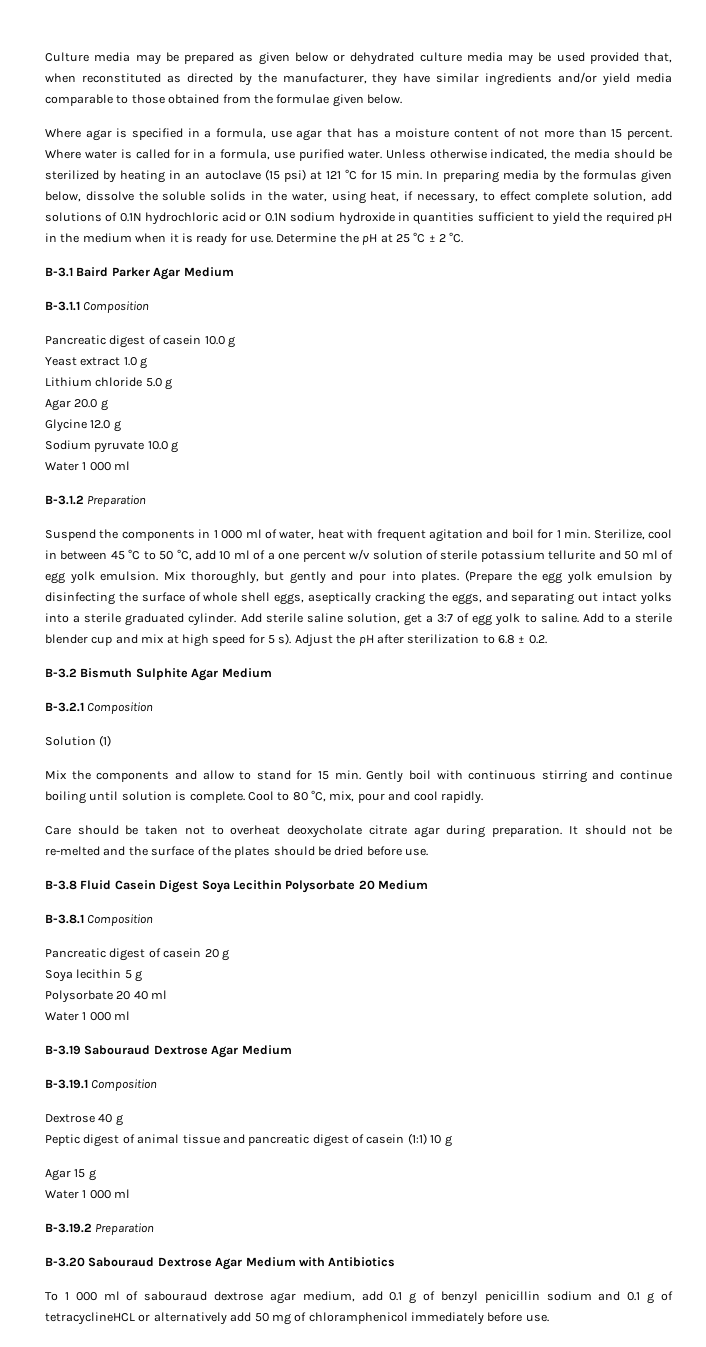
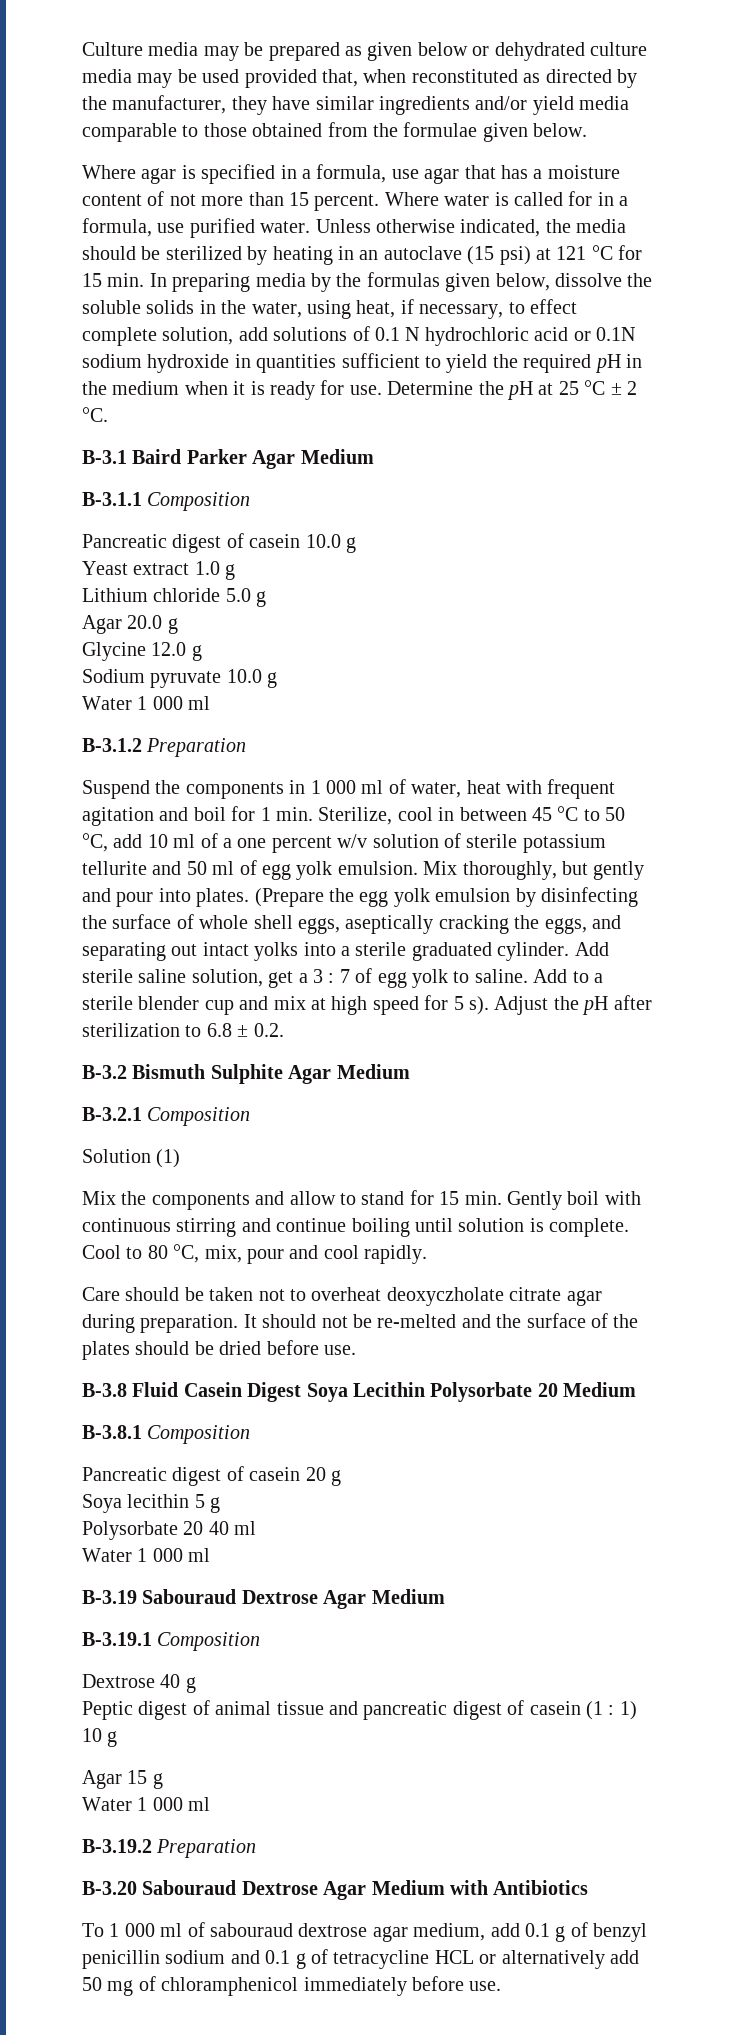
- Unless otherwise indicated, the media should be sterilized by heating in an autoclave (15 psi) at 121 °C for 15 min. In preparing media by the formulas given below, dissolve the soluble solids in the water, using heat, if necessary, to effect complete solution, add solutions of 0.1N hydrochloric acid or 0.1N sodium hydroxide in quantities sufficient to yield the required pH in the medium when it is ready for use.
+ Unless otherwise indicated, the media should be sterilized by heating in an autoclave (15 psi) at 121 °C for 15 min. In preparing media by the formulas given below, dissolve the soluble solids in the water, using heat, if necessary, to effect complete solution, add solutions of 0.1 N hydrochloric acid or 0.1N sodium hydroxide in quantities sufficient to yield the required pH in the medium when it is ready for use.
- Add sterile saline solution, get a 3:7 of egg yolk to saline.
+ Add sterile saline solution, get a 3 : 7 of egg yolk to saline.
- Care should be taken not to overheat deoxycholate citrate agar during preparation.
+ Care should be taken not to overheat deoxyczholate citrate agar during preparation.
- Peptic digest of animal tissue and pancreatic digest of casein (1:1) 10 g
+ Peptic digest of animal tissue and pancreatic digest of casein (1 : 1) 10 g
- To 1 000 ml of sabouraud dextrose agar medium, add 0.1 g of benzyl penicillin sodium and 0.1 g of tetracyclineHCL or alternatively add 50 mg of chloramphenicol immediately before use.
+ To 1 000 ml of sabouraud dextrose agar medium, add 0.1 g of benzyl penicillin sodium and 0.1 g of tetracycline HCL or alternatively add 50 mg of chloramphenicol immediately before use.

